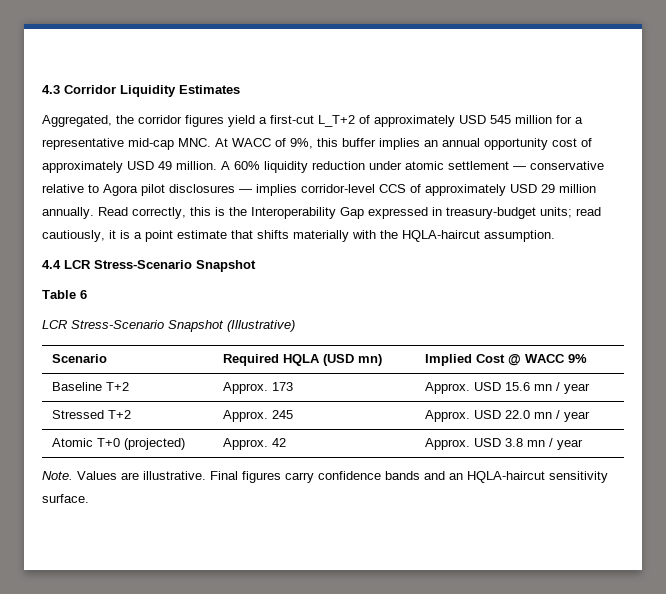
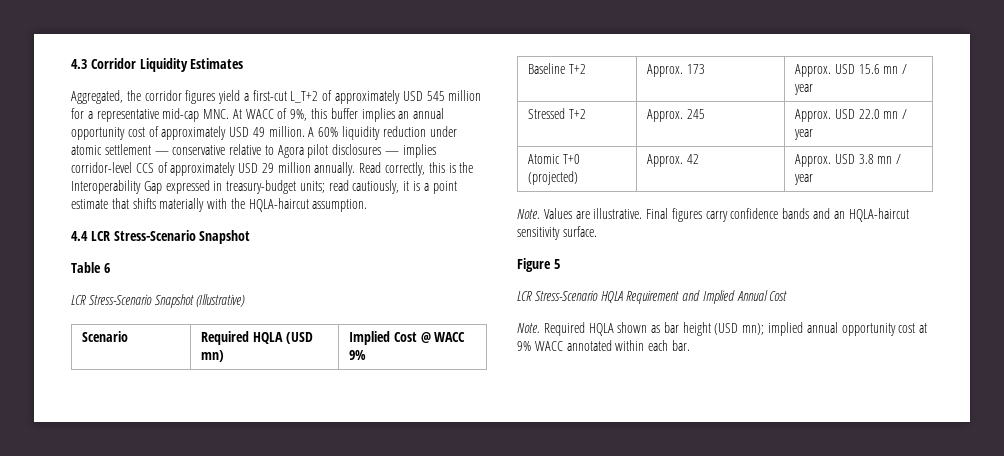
+ Figure 5
+ LCR Stress-Scenario HQLA Requirement and Implied Annual Cost
+ Note. Required HQLA shown as bar height (USD mn); implied annual opportunity cost at 9% WACC annotated within each bar.

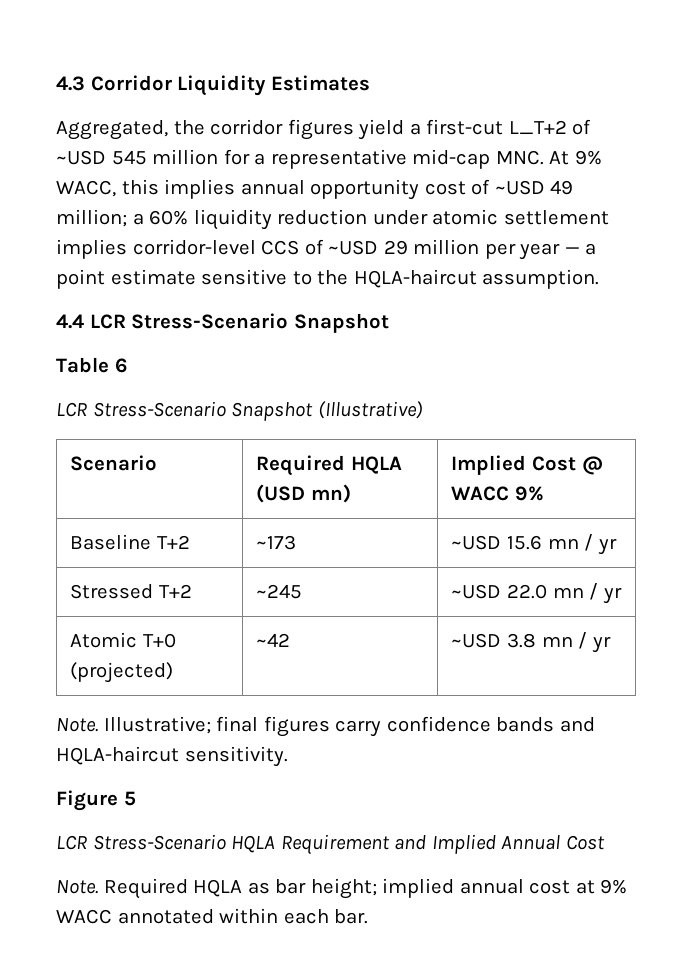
- Aggregated, the corridor figures yield a first-cut L_T+2 of approximately USD 545 million for a representative mid-cap MNC. At WACC of 9%, this buffer implies an annual opportunity cost of approximately USD 49 million. A 60% liquidity reduction under atomic settlement — conservative relative to Agora pilot disclosures — implies corridor-level CCS of approximately USD 29 million annually. Read correctly, this is the Interoperability Gap expressed in treasury-budget units; read cautiously, it is a point estimate that shifts materially with the HQLA-haircut assumption.
+ Aggregated, the corridor figures yield a first-cut L_T+2 of ~USD 545 million for a representative mid-cap MNC. At 9% WACC, this implies annual opportunity cost of ~USD 49 million; a 60% liquidity reduction under atomic settlement implies corridor-level CCS of ~USD 29 million per year — a point estimate sensitive to the HQLA-haircut assumption.
- Baseline T+2 | Approx. 173 | Approx. USD 15.6 mn / year
+ Baseline T+2 | ~173 | ~USD 15.6 mn / yr
- Stressed T+2 | Approx. 245 | Approx. USD 22.0 mn / year
+ Stressed T+2 | ~245 | ~USD 22.0 mn / yr
- Atomic T+0 (projected) | Approx. 42 | Approx. USD 3.8 mn / year
- Note. Values are illustrative. Final figures carry confidence bands and an HQLA-haircut sensitivity surface.
+ Atomic T+0 (projected) | ~42 | ~USD 3.8 mn / yr
+ Note. Illustrative; final figures carry confidence bands and HQLA-haircut sensitivity.
- Required HQLA shown as bar height (USD mn); implied annual opportunity cost at 9% WACC annotated within each bar.
+ Required HQLA as bar height; implied annual cost at 9% WACC annotated within each bar.

